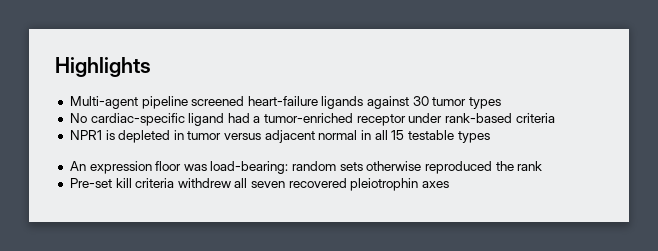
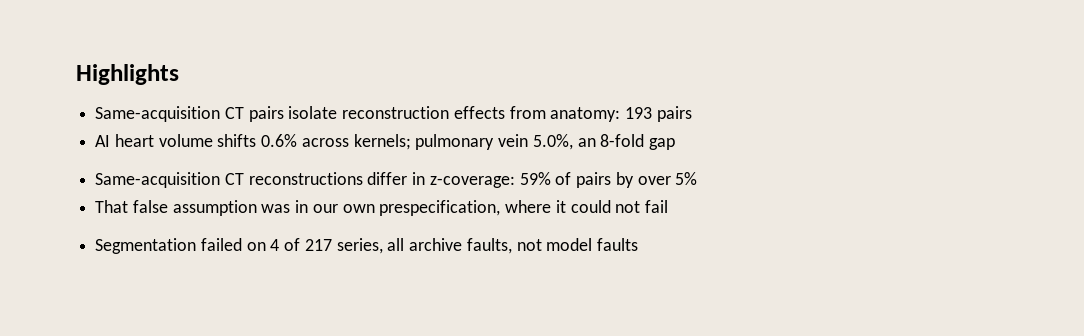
- Multi-agent pipeline screened heart-failure ligands against 30 tumor types
- No cardiac-specific ligand had a tumor-enriched receptor under rank-based criteria
- NPR1 is depleted in tumor versus adjacent normal in all 15 testable types
- An expression floor was load-bearing: random sets otherwise reproduced the rank
- Pre-set kill criteria withdrew all seven recovered pleiotrophin axes
+ Same-acquisition CT pairs isolate reconstruction effects from anatomy: 193 pairs
+ AI heart volume shifts 0.6% across kernels; pulmonary vein 5.0%, an 8-fold gap
+ Same-acquisition CT reconstructions differ in z-coverage: 59% of pairs by over 5%
+ That false assumption was in our own prespecification, where it could not fail
+ Segmentation failed on 4 of 217 series, all archive faults, not model faults

